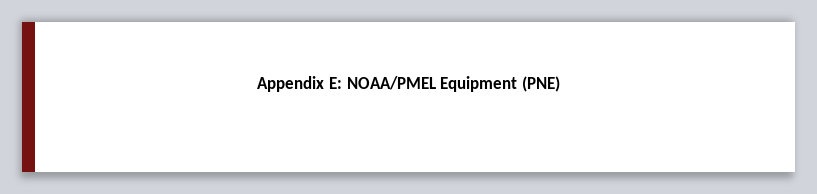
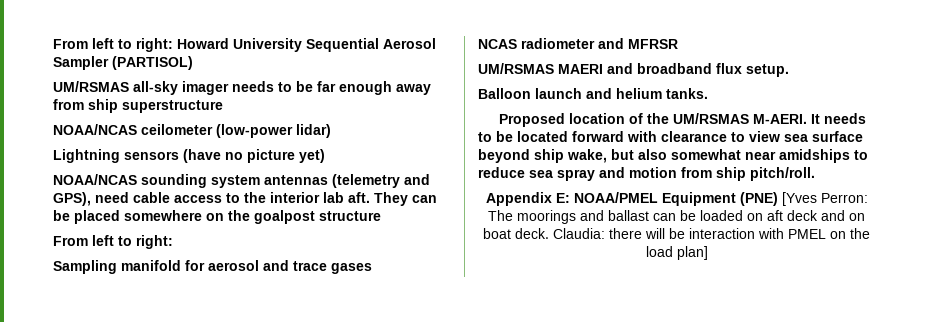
+ From left to right: Howard University Sequential Aerosol Sampler (PARTISOL)
+ UM/RSMAS all-sky imager needs to be far enough away from ship superstructure
+ NOAA/NCAS ceilometer (low-power lidar)
+ Lightning sensors (have no picture yet)
+ NOAA/NCAS sounding system antennas (telemetry and GPS), need cable access to the interior lab aft. They can be placed somewhere on the goalpost structure
+ From left to right:
+ Sampling manifold for aerosol and trace gases
+ NCAS radiometer and MFRSR
+ UM/RSMAS MAERI and broadband flux setup.
+ Balloon launch and helium tanks.
+ Proposed location of the UM/RSMAS M-AERI. It needs to be located forward with clearance to view sea surface beyond ship wake, but also somewhat near amidships to reduce sea spray and motion from ship pitch/roll.
- Appendix E: NOAA/PMEL Equipment (PNE)
+ Appendix E: NOAA/PMEL Equipment (PNE) [Yves Perron: The moorings and ballast can be loaded on aft deck and on boat deck. Claudia: there will be interaction with PMEL on the load plan]

